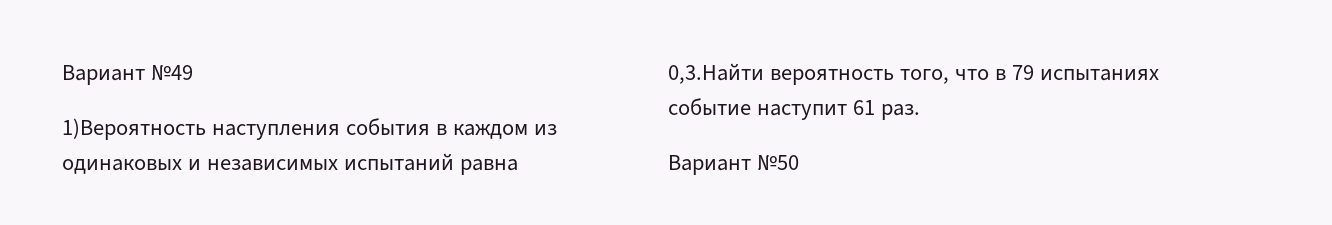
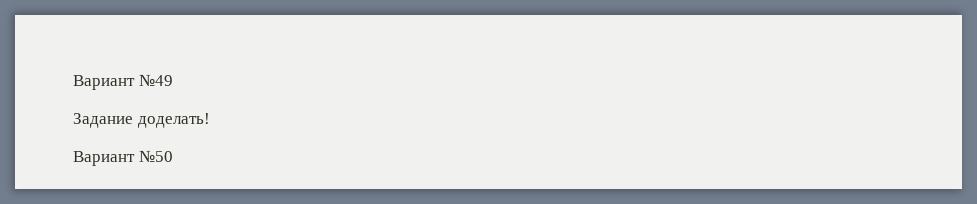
- 1)Вероятность наступления события в каждом из одинаковых и независимых испытаний равна 0,3.Найти вероятность того, что в 79 испытаниях событие наступит 61 раз.
+ Задание доделать!

